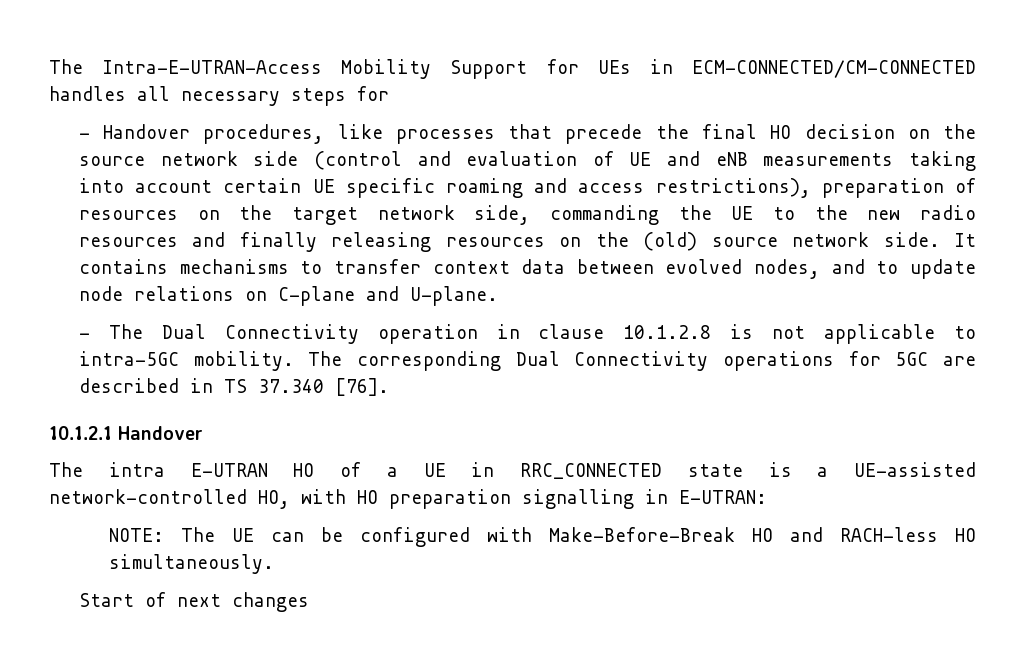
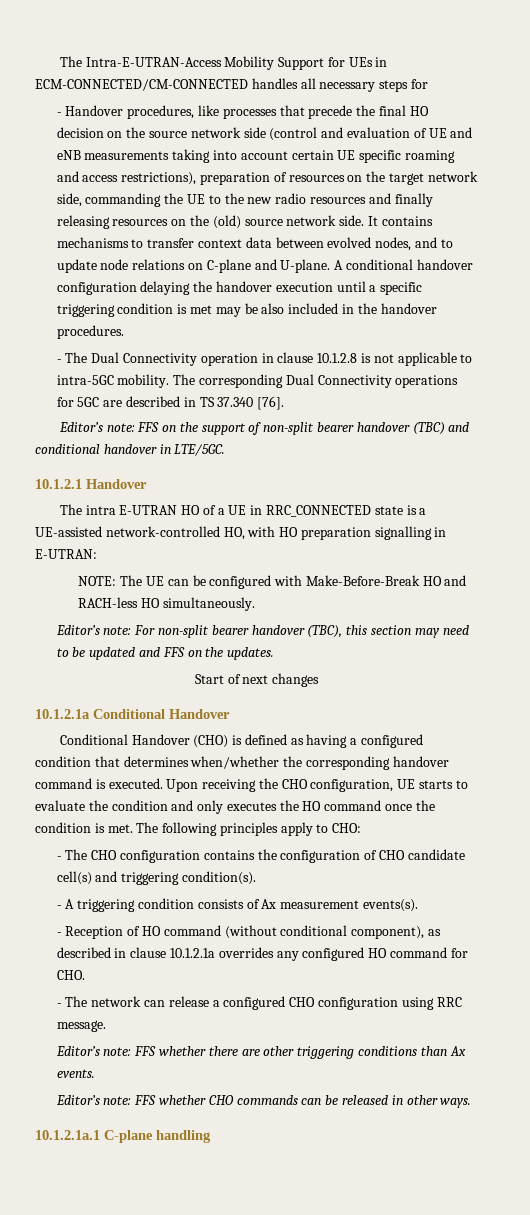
+ A conditional handover configuration delaying the handover execution until a specific triggering condition is met may be also included in the handover procedures.
+ Editor’s note: FFS on the support of non-split bearer handover (TBC) and conditional handover in LTE/5GC.
+ Editor’s note: For non-split bearer handover (TBC), this section may need to be updated and FFS on the updates.
  Start of next changes
+ 10.1.2.1a Conditional Handover
+ Conditional Handover (CHO) is defined as having a configured condition that determines when/whether the corresponding handover command is executed. Upon receiving the CHO configuration, UE starts to evaluate the condition and only executes the HO command once the condition is met. The following principles apply to CHO:
+ - The CHO configuration contains the configuration of CHO candidate cell(s) and triggering condition(s).
+ - A triggering condition consists of Ax measurement events(s).
+ - Reception of HO command (without conditional component), as described in clause 10.1.2.1a overrides any configured HO command for CHO.
+ - The network can release a configured CHO configuration using RRC message.
+ Editor’s note: FFS whether there are other triggering conditions than Ax events.
+ Editor’s note: FFS whether CHO commands can be released in other ways.
+ 10.1.2.1a.1 C-plane handling

